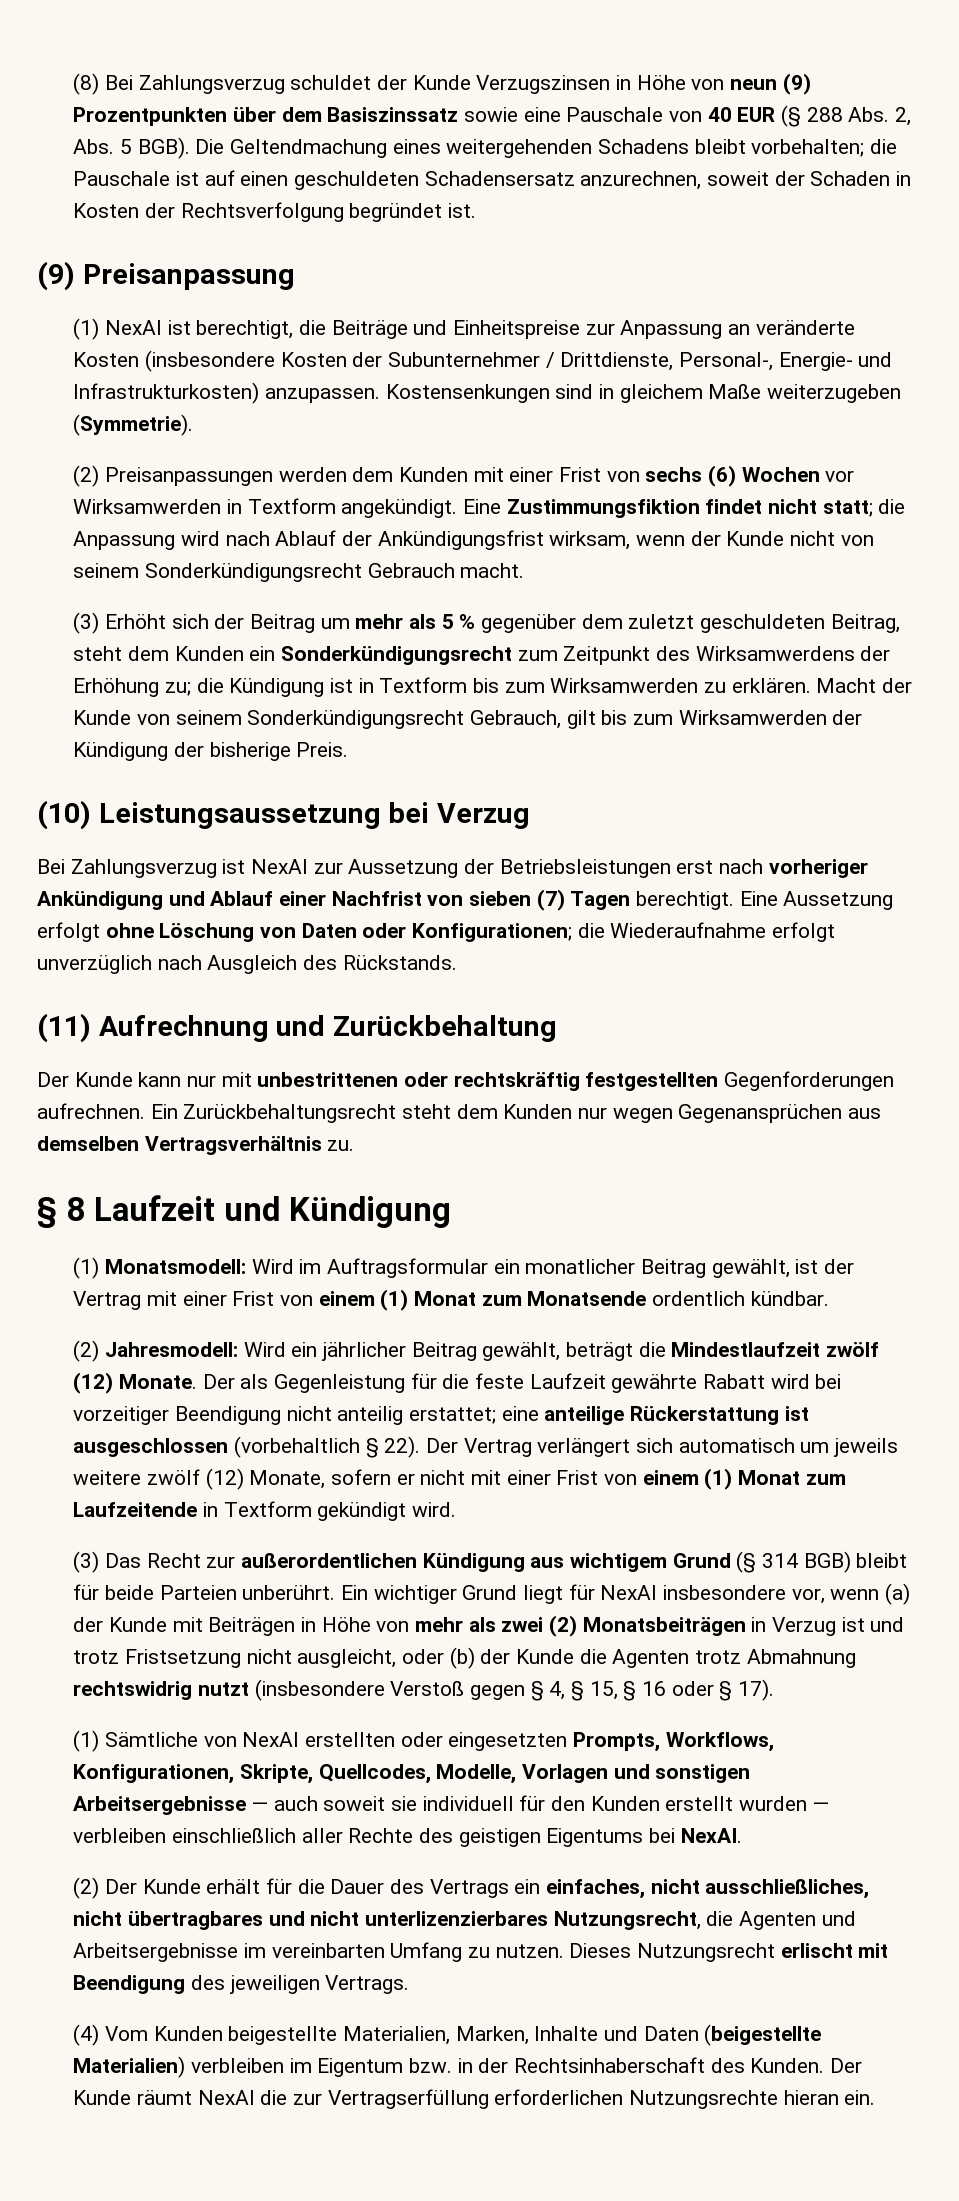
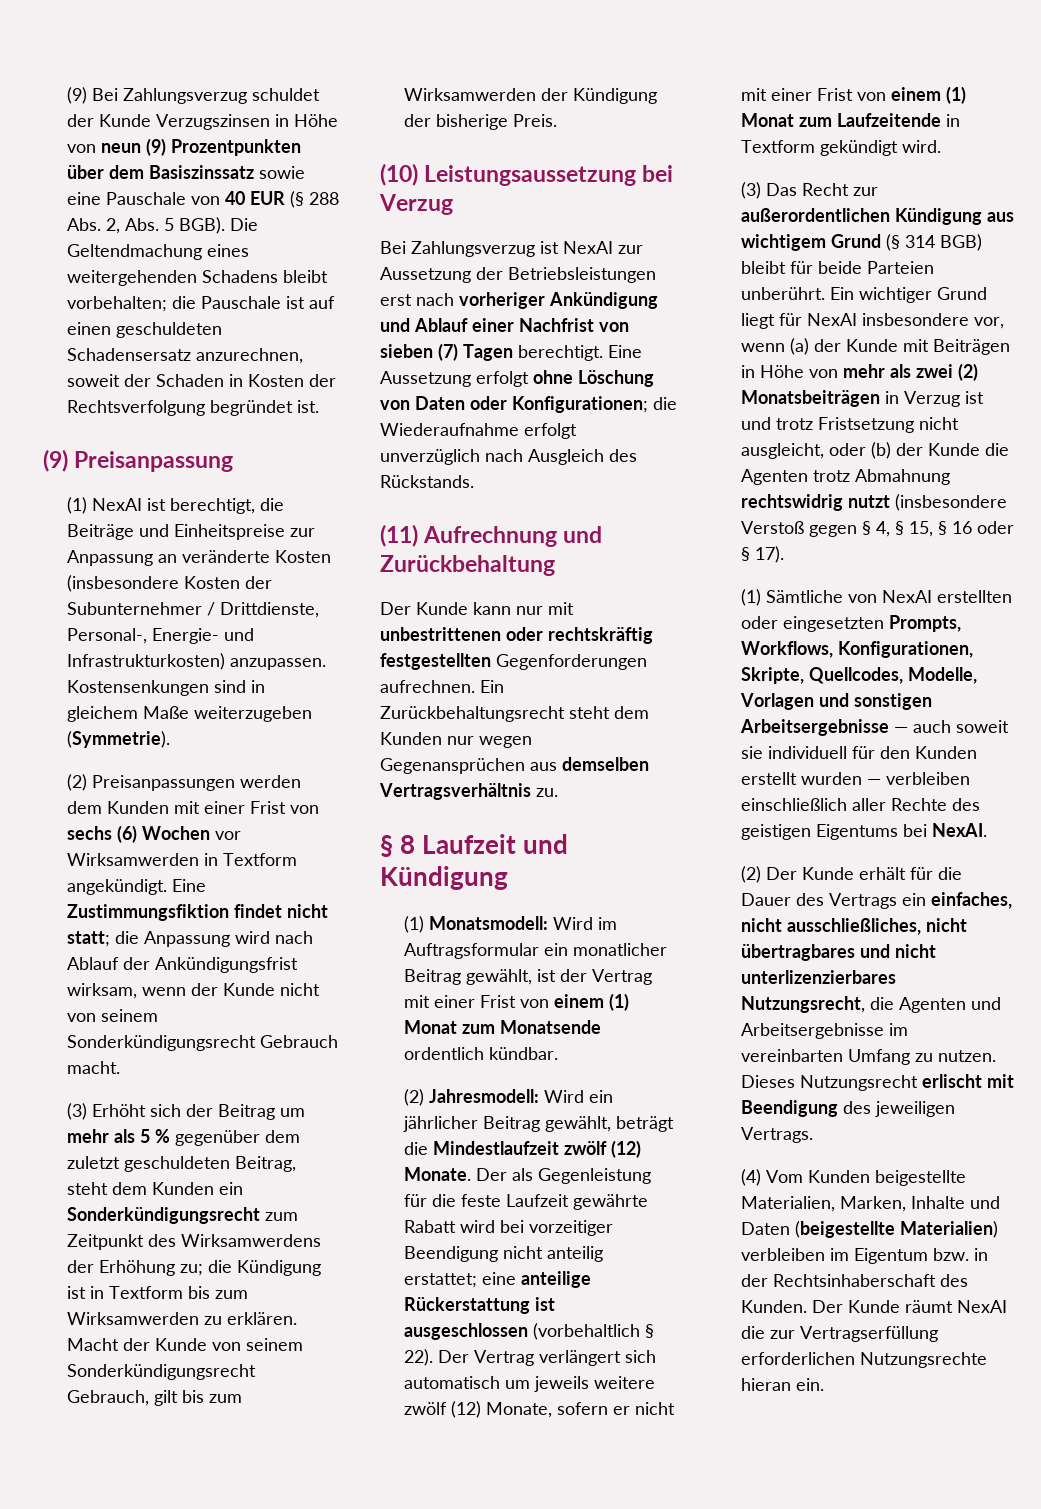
- (8) Bei Zahlungsverzug schuldet der Kunde Verzugszinsen in Höhe von neun (9) Prozentpunkten über dem Basiszinssatz sowie eine Pauschale von 40 EUR (§ 288 Abs. 2, Abs. 5 BGB).
+ (9) Bei Zahlungsverzug schuldet der Kunde Verzugszinsen in Höhe von neun (9) Prozentpunkten über dem Basiszinssatz sowie eine Pauschale von 40 EUR (§ 288 Abs. 2, Abs. 5 BGB).

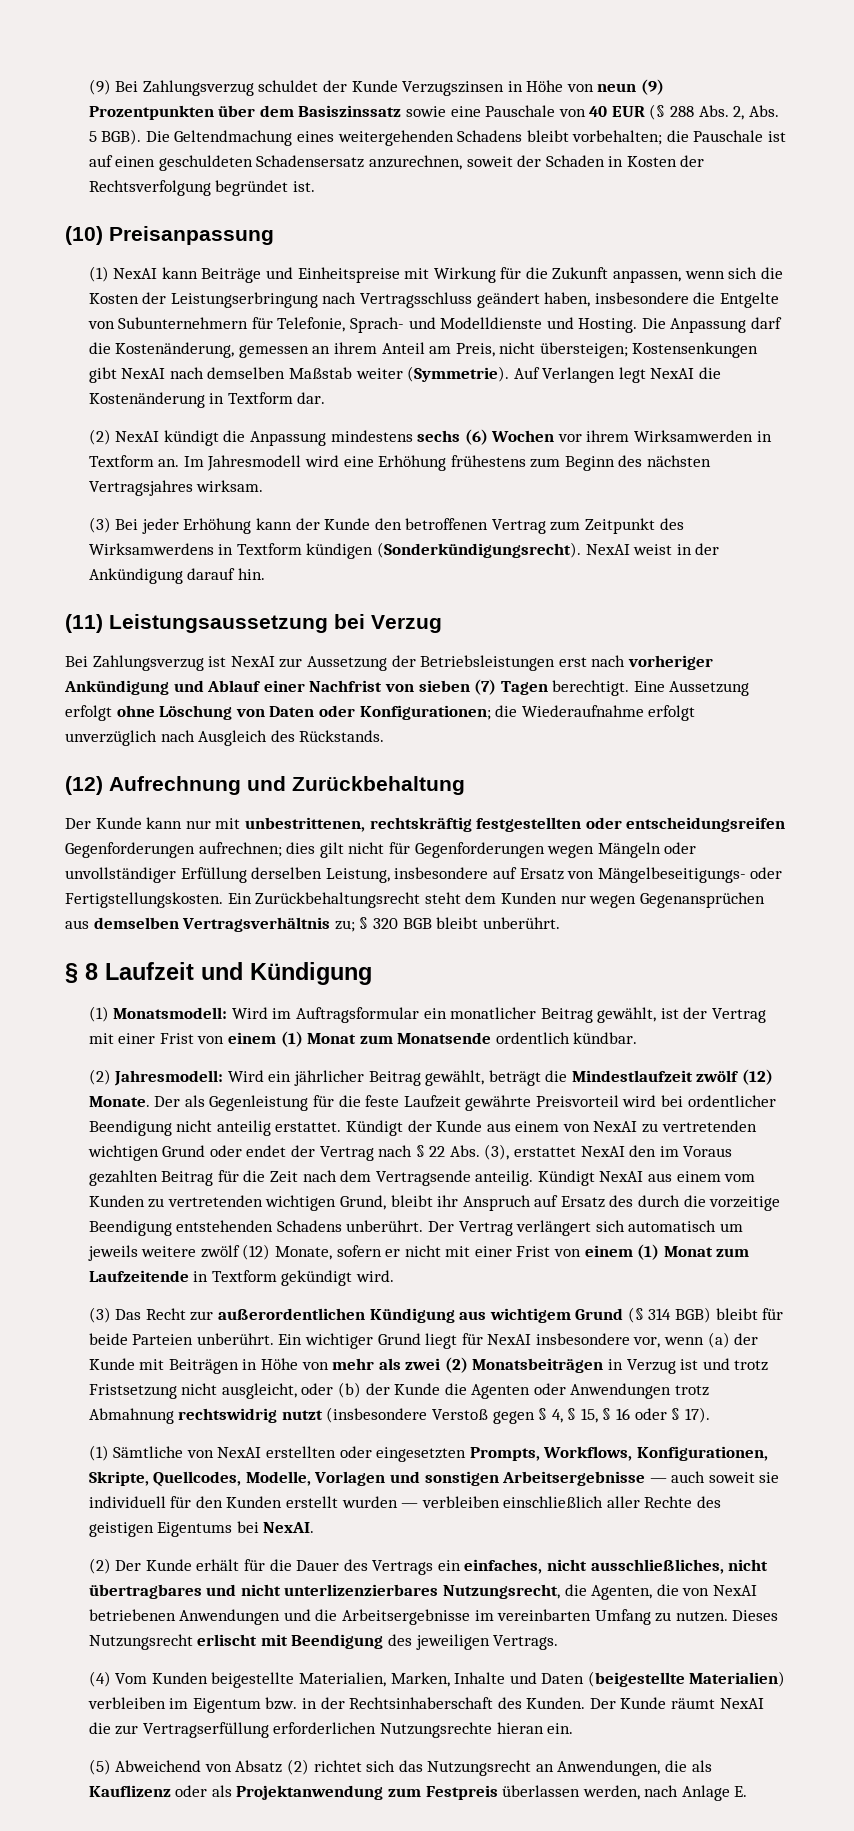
- (9) Preisanpassung
+ (10) Preisanpassung
- (1) NexAI ist berechtigt, die Beiträge und Einheitspreise zur Anpassung an veränderte Kosten (insbesondere Kosten der Subunternehmer / Drittdienste, Personal-, Energie- und Infrastrukturkosten) anzupassen. Kostensenkungen sind in gleichem Maße weiterzugeben (Symmetrie).
- (2) Preisanpassungen werden dem Kunden mit einer Frist von sechs (6) Wochen vor Wirksamwerden in Textform angekündigt. Eine Zustimmungsfiktion findet nicht statt; die Anpassung wird nach Ablauf der Ankündigungsfrist wirksam, wenn der Kunde nicht von seinem Sonderkündigungsrecht Gebrauch macht.
- (3) Erhöht sich der Beitrag um mehr als 5 % gegenüber dem zuletzt geschuldeten Beitrag, steht dem Kunden ein Sonderkündigungsrecht zum Zeitpunkt des Wirksamwerdens der Erhöhung zu; die Kündigung ist in Textform bis zum Wirksamwerden zu erklären. Macht der Kunde von seinem Sonderkündigungsrecht Gebrauch, gilt bis zum Wirksamwerden der Kündigung der bisherige Preis.
- (10) Leistungsaussetzung bei Verzug
+ (1) NexAI kann Beiträge und Einheitspreise mit Wirkung für die Zukunft anpassen, wenn sich die Kosten der Leistungserbringung nach Vertragsschluss geändert haben, insbesondere die Entgelte von Subunternehmern für Telefonie, Sprach- und Modelldienste und Hosting. Die Anpassung darf die Kostenänderung, gemessen an ihrem Anteil am Preis, nicht übersteigen; Kostensenkungen gibt NexAI nach demselben Maßstab weiter (Symmetrie). Auf Verlangen legt NexAI die Kostenänderung in Textform dar.
+ (2) NexAI kündigt die Anpassung mindestens sechs (6) Wochen vor ihrem Wirksamwerden in Textform an. Im Jahresmodell wird eine Erhöhung frühestens zum Beginn des nächsten Vertragsjahres wirksam.
+ (3) Bei jeder Erhöhung kann der Kunde den betroffenen Vertrag zum Zeitpunkt des Wirksamwerdens in Textform kündigen (Sonderkündigungsrecht). NexAI weist in der Ankündigung darauf hin.
+ (11) Leistungsaussetzung bei Verzug
- (11) Aufrechnung und Zurückbehaltung
+ (12) Aufrechnung und Zurückbehaltung
- Der Kunde kann nur mit unbestrittenen oder rechtskräftig festgestellten Gegenforderungen aufrechnen.
+ Der Kunde kann nur mit unbestrittenen, rechtskräftig festgestellten oder entscheidungsreifen Gegenforderungen aufrechnen; dies gilt nicht für Gegenforderungen wegen Mängeln oder unvollständiger Erfüllung derselben Leistung, insbesondere auf Ersatz von Mängelbeseitigungs- oder Fertigstellungskosten.
- Ein Zurückbehaltungsrecht steht dem Kunden nur wegen Gegenansprüchen aus demselben Vertragsverhältnis zu.
+ Ein Zurückbehaltungsrecht steht dem Kunden nur wegen Gegenansprüchen aus demselben Vertragsverhältnis zu; § 320 BGB bleibt unberührt.
- Der als Gegenleistung für die feste Laufzeit gewährte Rabatt wird bei vorzeitiger Beendigung nicht anteilig erstattet; eine anteilige Rückerstattung ist ausgeschlossen (vorbehaltlich § 22).
+ Der als Gegenleistung für die feste Laufzeit gewährte Preisvorteil wird bei ordentlicher Beendigung nicht anteilig erstattet. Kündigt der Kunde aus einem von NexAI zu vertretenden wichtigen Grund oder endet der Vertrag nach § 22 Abs. (3), erstattet NexAI den im Voraus gezahlten Beitrag für die Zeit nach dem Vertragsende anteilig. Kündigt NexAI aus einem vom Kunden zu vertretenden wichtigen Grund, bleibt ihr Anspruch auf Ersatz des durch die vorzeitige Beendigung entstehenden Schadens unberührt.
- Ein wichtiger Grund liegt für NexAI insbesondere vor, wenn (a) der Kunde mit Beiträgen in Höhe von mehr als zwei (2) Monatsbeiträgen in Verzug ist und trotz Fristsetzung nicht ausgleicht, oder (b) der Kunde die Agenten trotz Abmahnung rechtswidrig nutzt (insbesondere Verstoß gegen § 4, § 15, § 16 oder § 17).
+ Ein wichtiger Grund liegt für NexAI insbesondere vor, wenn (a) der Kunde mit Beiträgen in Höhe von mehr als zwei (2) Monatsbeiträgen in Verzug ist und trotz Fristsetzung nicht ausgleicht, oder (b) der Kunde die Agenten oder Anwendungen trotz Abmahnung rechtswidrig nutzt (insbesondere Verstoß gegen § 4, § 15, § 16 oder § 17).
- (2) Der Kunde erhält für die Dauer des Vertrags ein einfaches, nicht ausschließliches, nicht übertragbares und nicht unterlizenzierbares Nutzungsrecht, die Agenten und Arbeitsergebnisse im vereinbarten Umfang zu nutzen.
+ (2) Der Kunde erhält für die Dauer des Vertrags ein einfaches, nicht ausschließliches, nicht übertragbares und nicht unterlizenzierbares Nutzungsrecht, die Agenten, die von NexAI betriebenen Anwendungen und die Arbeitsergebnisse im vereinbarten Umfang zu nutzen.
+ (5) Abweichend von Absatz (2) richtet sich das Nutzungsrecht an Anwendungen, die als Kauflizenz oder als Projektanwendung zum Festpreis überlassen werden, nach Anlage E.

